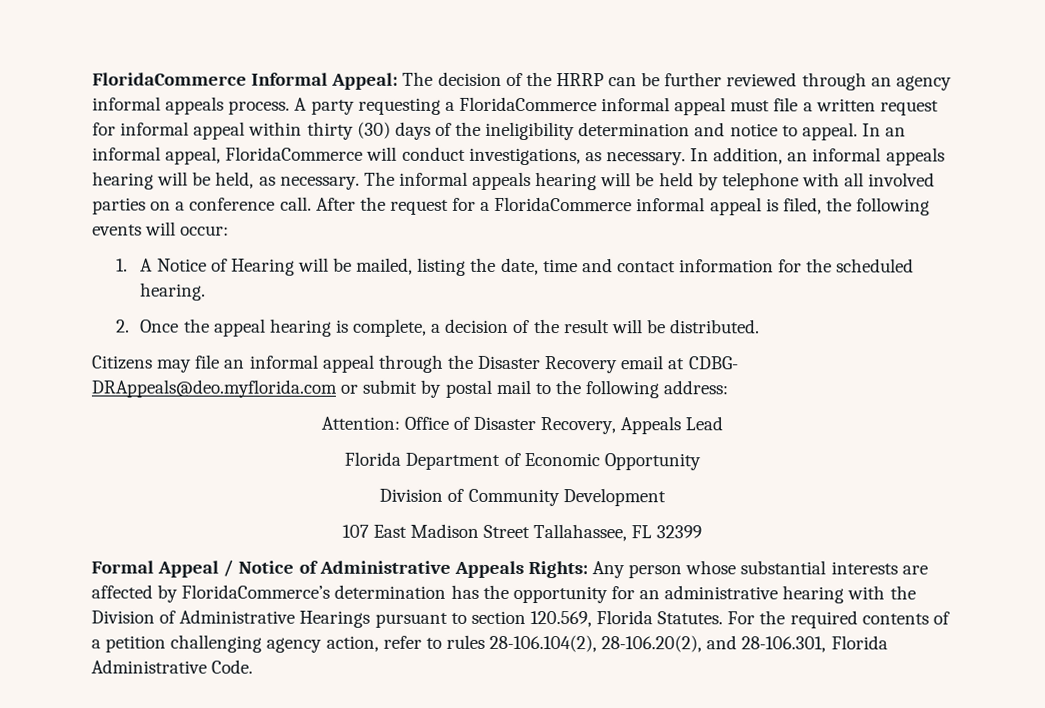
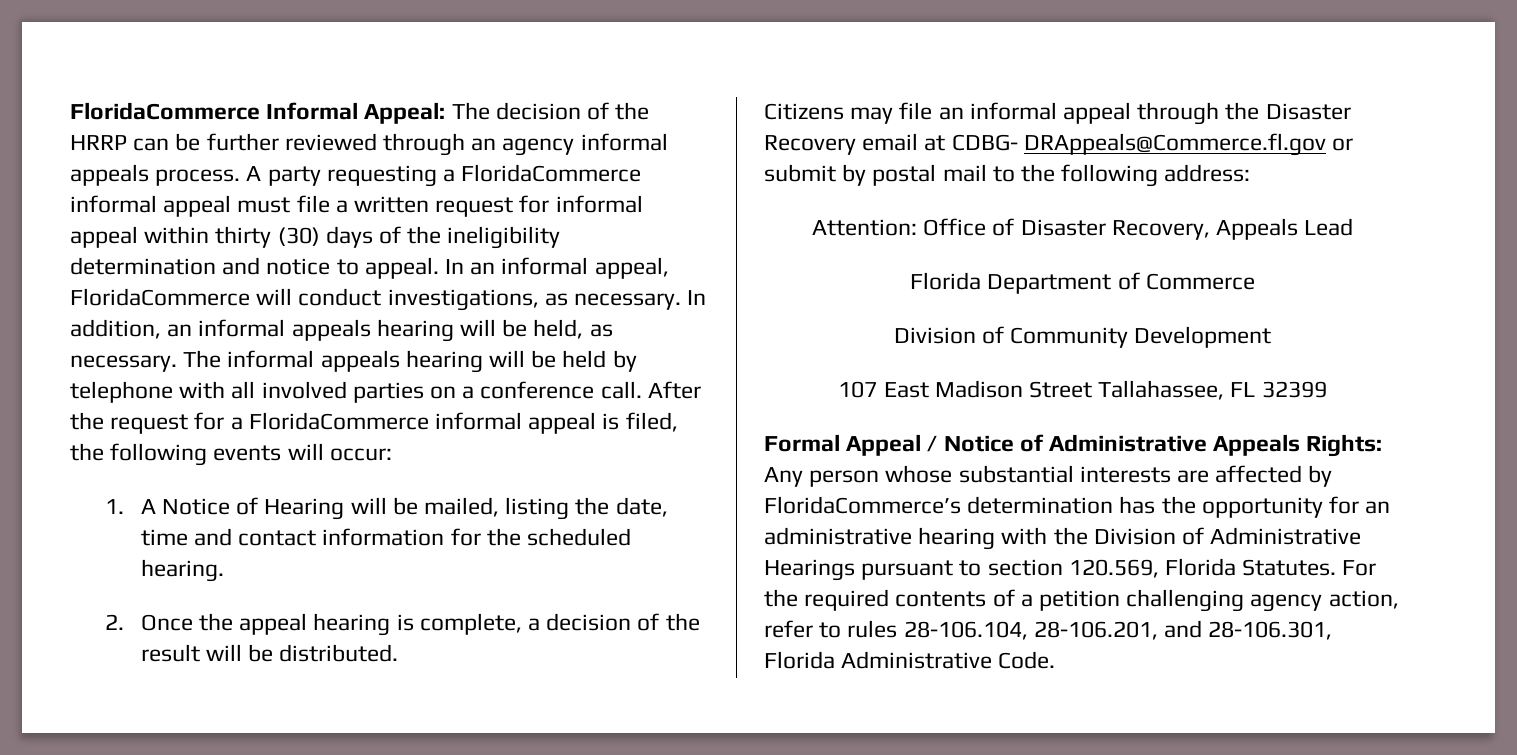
- Citizens may file an informal appeal through the Disaster Recovery email at CDBG- DRAppeals@deo.myflorida.com or submit by postal mail to the following address:
+ Citizens may file an informal appeal through the Disaster Recovery email at CDBG- DRAppeals@Commerce.fl.gov or submit by postal mail to the following address:
- Florida Department of Economic Opportunity
+ Florida Department of Commerce
- For the required contents of a petition challenging agency action, refer to rules 28-106.104(2), 28-106.20(2), and 28-106.301, Florida Administrative Code.
+ For the required contents of a petition challenging agency action, refer to rules 28-106.104, 28-106.201, and 28-106.301, Florida Administrative Code.

